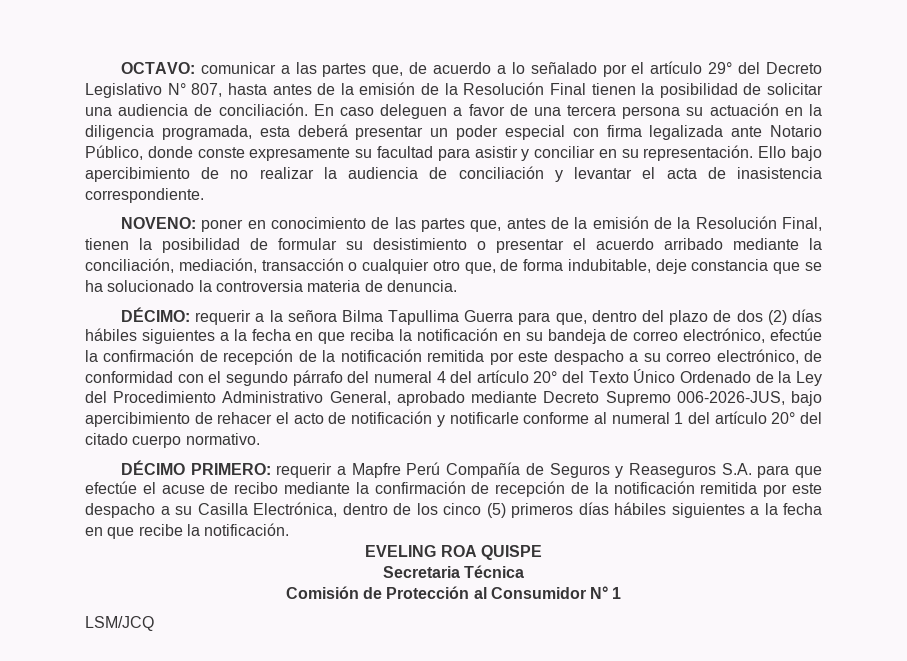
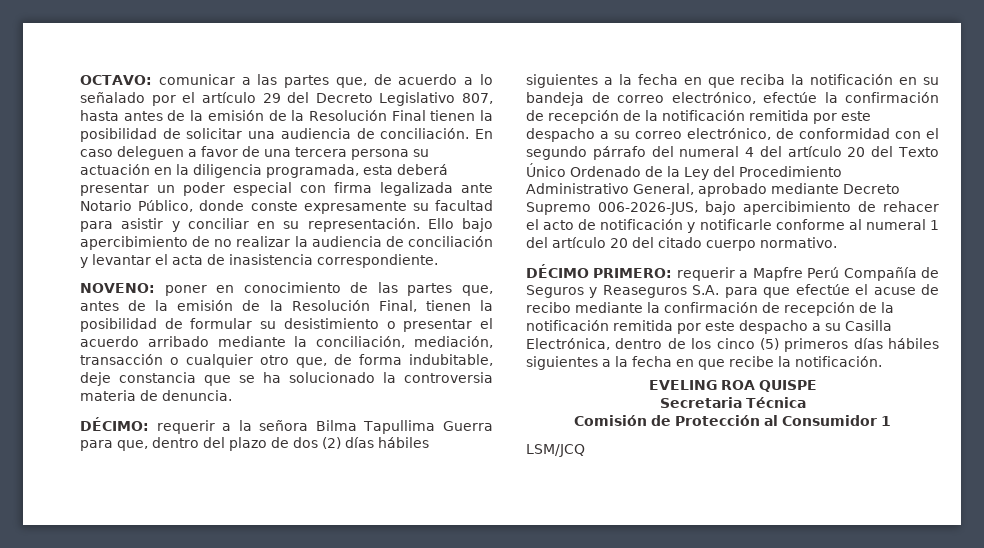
- OCTAVO: comunicar a las partes que, de acuerdo a lo señalado por el artículo 29° del Decreto Legislativo N° 807, hasta antes de la emisión de la Resolución Final tienen la posibilidad de solicitar una audiencia de conciliación.
+ OCTAVO: comunicar a las partes que, de acuerdo a lo señalado por el artículo 29 del Decreto Legislativo 807, hasta antes de la emisión de la Resolución Final tienen la posibilidad de solicitar una audiencia de conciliación.
- requerir a la señora Bilma Tapullima Guerra para que, dentro del plazo de dos (2) días hábiles siguientes a la fecha en que reciba la notificación en su bandeja de correo electrónico, efectúe la confirmación de recepción de la notificación remitida por este despacho a su correo electrónico, de conformidad con el segundo párrafo del numeral 4 del artículo 20° del Texto Único Ordenado de la Ley del Procedimiento Administrativo General, aprobado mediante Decreto Supremo 006-2026-JUS, bajo apercibimiento de rehacer el acto de notificación y notificarle conforme al numeral 1 del artículo 20° del citado cuerpo normativo.
+ requerir a la señora Bilma Tapullima Guerra para que, dentro del plazo de dos (2) días hábiles siguientes a la fecha en que reciba la notificación en su bandeja de correo electrónico, efectúe la confirmación de recepción de la notificación remitida por este despacho a su correo electrónico, de conformidad con el segundo párrafo del numeral 4 del artículo 20 del Texto Único Ordenado de la Ley del Procedimiento Administrativo General, aprobado mediante Decreto Supremo 006-2026-JUS, bajo apercibimiento de rehacer el acto de notificación y notificarle conforme al numeral 1 del artículo 20 del citado cuerpo normativo.
- Comisión de Protección al Consumidor N° 1
+ Comisión de Protección al Consumidor 1

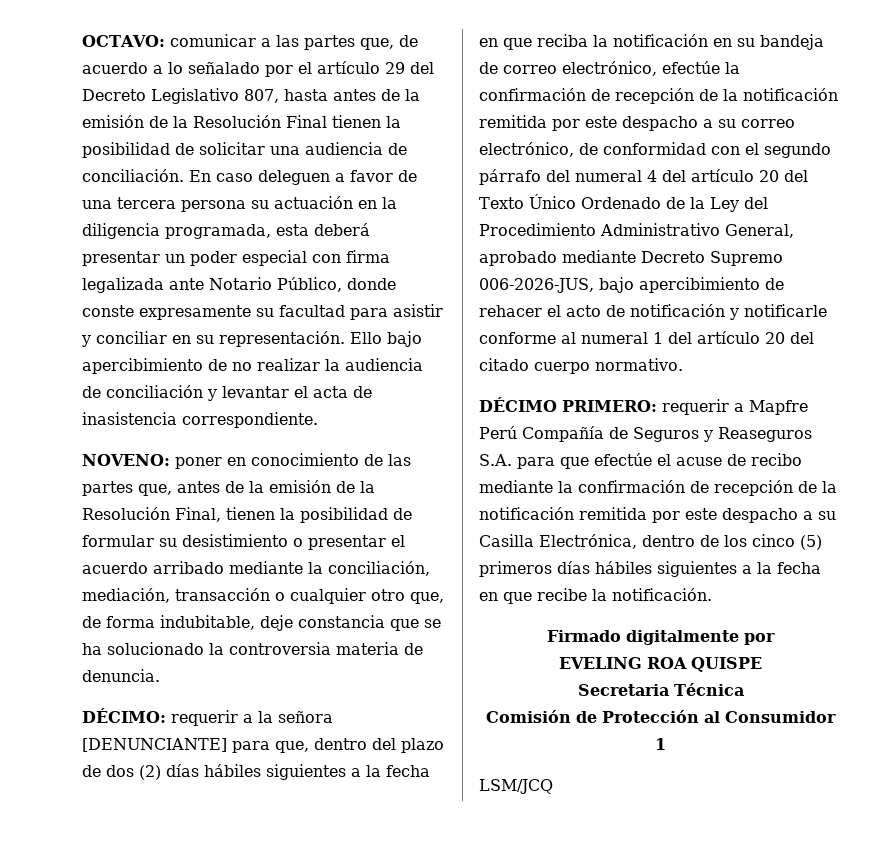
- requerir a la señora Bilma Tapullima Guerra para que, dentro del plazo de dos (2) días hábiles siguientes a la fecha en que reciba la notificación en su bandeja de correo electrónico, efectúe la confirmación de recepción de la notificación remitida por este despacho a su correo electrónico, de conformidad con el segundo párrafo del numeral 4 del artículo 20 del Texto Único Ordenado de la Ley del Procedimiento Administrativo General, aprobado mediante Decreto Supremo 006-2026-JUS, bajo apercibimiento de rehacer el acto de notificación y notificarle conforme al numeral 1 del artículo 20 del citado cuerpo normativo.
+ requerir a la señora [DENUNCIANTE] para que, dentro del plazo de dos (2) días hábiles siguientes a la fecha en que reciba la notificación en su bandeja de correo electrónico, efectúe la confirmación de recepción de la notificación remitida por este despacho a su correo electrónico, de conformidad con el segundo párrafo del numeral 4 del artículo 20 del Texto Único Ordenado de la Ley del Procedimiento Administrativo General, aprobado mediante Decreto Supremo 006-2026-JUS, bajo apercibimiento de rehacer el acto de notificación y notificarle conforme al numeral 1 del artículo 20 del citado cuerpo normativo.
+ Firmado digitalmente por

